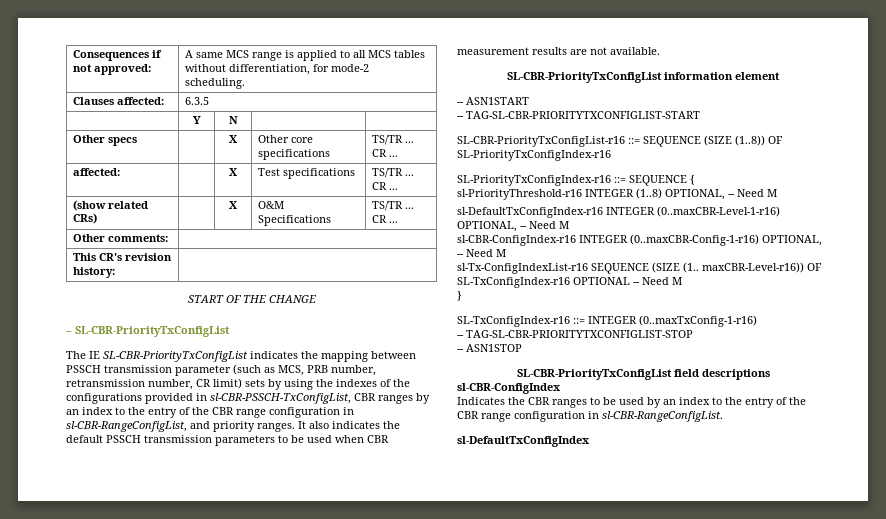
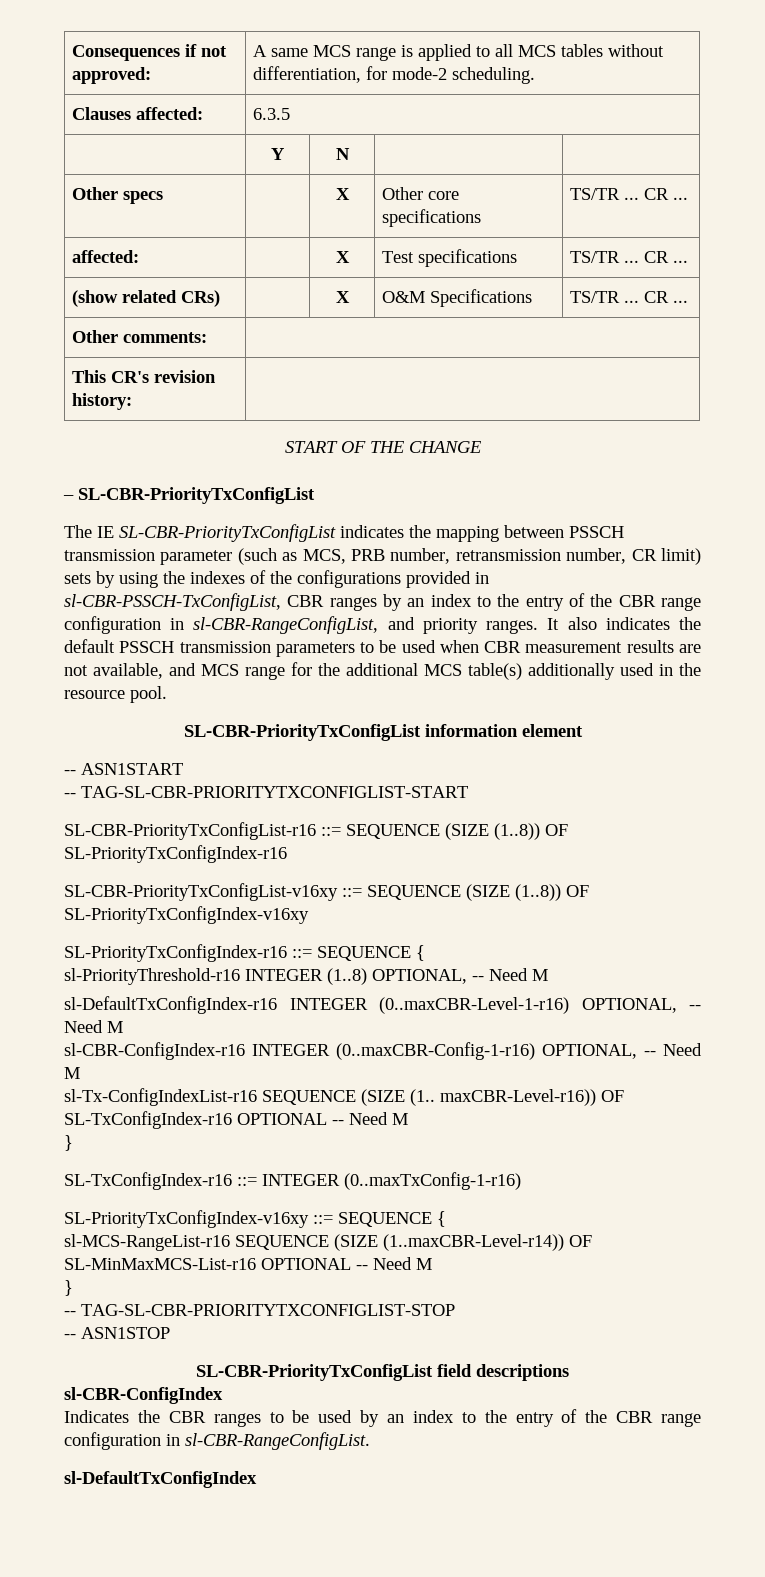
- It also indicates the default PSSCH transmission parameters to be used when CBR measurement results are not available.
+ It also indicates the default PSSCH transmission parameters to be used when CBR measurement results are not available, and MCS range for the additional MCS table(s) additionally used in the resource pool.
+ SL-CBR-PriorityTxConfigList-v16xy ::= SEQUENCE (SIZE (1..8)) OF SL-PriorityTxConfigIndex-v16xy
+ SL-PriorityTxConfigIndex-v16xy ::= SEQUENCE {
+ sl-MCS-RangeList-r16 SEQUENCE (SIZE (1..maxCBR-Level-r14)) OF SL-MinMaxMCS-List-r16 OPTIONAL -- Need M
+ }

